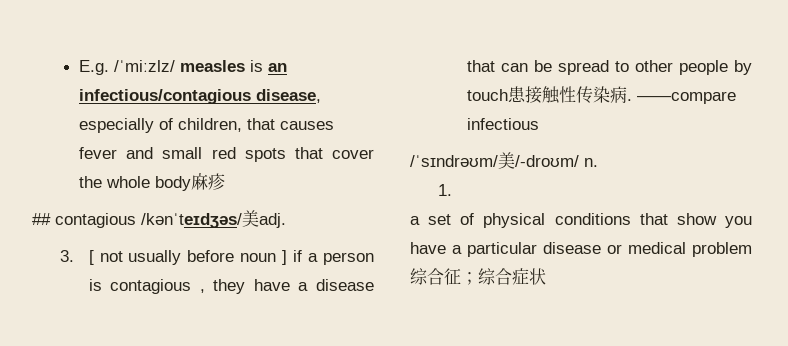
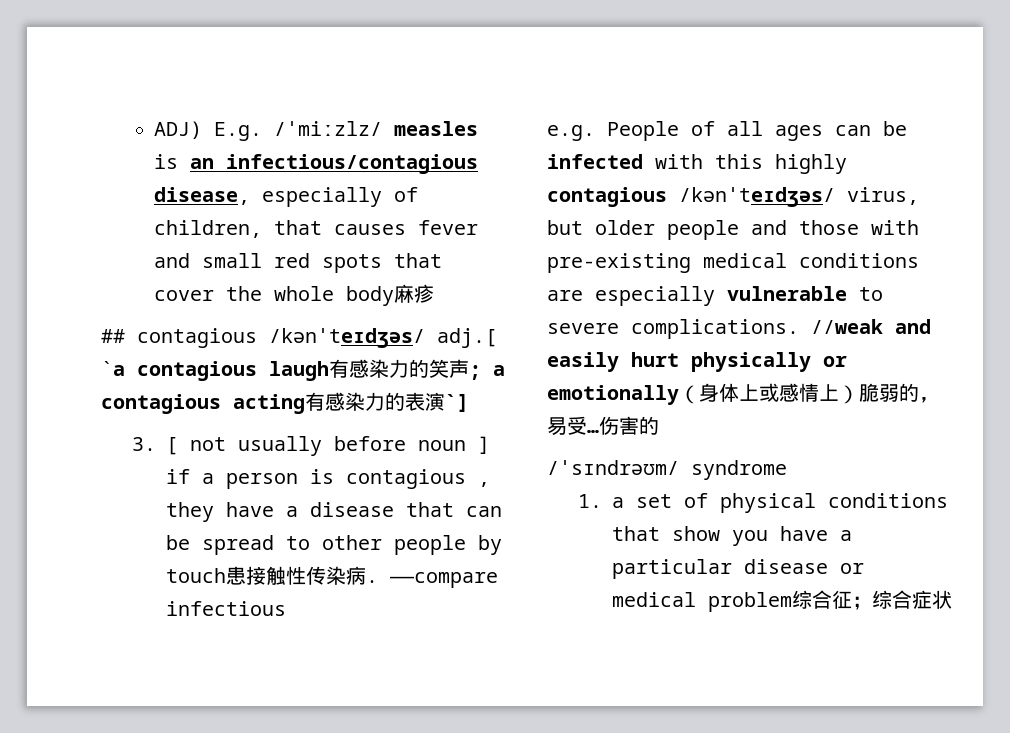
- E.g. /ˈmiːzlz/ measles is an infectious/contagious disease, especially of children, that causes fever and small red spots that cover the whole body麻疹
+ ADJ) E.g. /ˈmiːzlz/ measles is an infectious/contagious disease, especially of children, that causes fever and small red spots that cover the whole body麻疹
- ## contagious /kənˈteɪdʒəs/美adj.
+ ## contagious /kənˈteɪdʒəs/ adj.[ `a contagious laugh有感染力的笑声; a contagious acting有感染力的表演`]
+ e.g. People of all ages can be infected with this highly contagious /kənˈteɪdʒəs/ virus, but older people and those with pre-existing medical conditions are especially vulnerable to severe complications. //weak and easily hurt physically or emotionally（身体上或感情上）脆弱的，易受…伤害的
- /ˈsɪndrəʊm/美/-droʊm/ n.
+ /ˈsɪndrəʊm/ syndrome
- 1.
- a set of physical conditions that show you have a particular disease or medical problem综合征；综合症状
+ 1. a set of physical conditions that show you have a particular disease or medical problem综合征；综合症状

